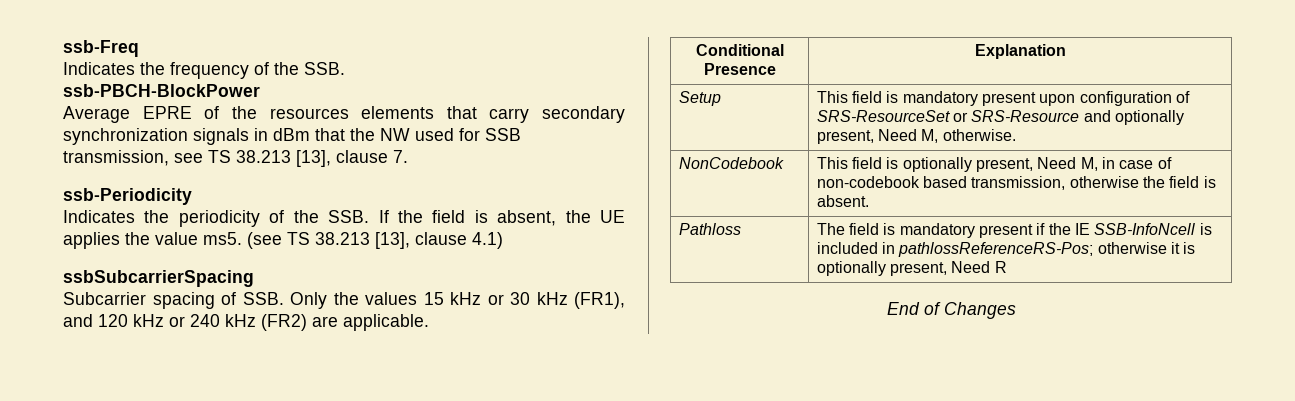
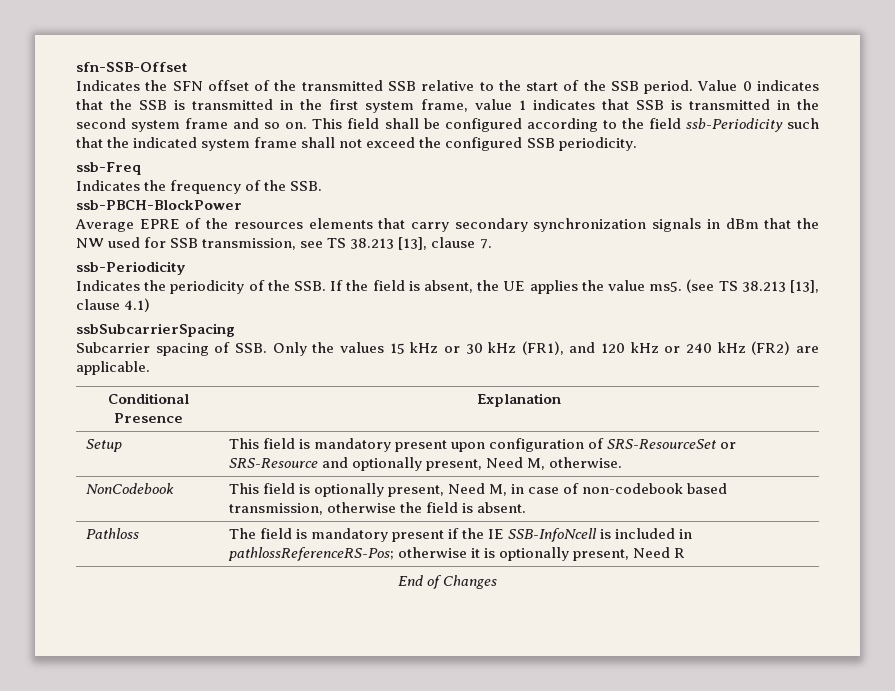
+ sfn-SSB-Offset
+ Indicates the SFN offset of the transmitted SSB relative to the start of the SSB period. Value 0 indicates that the SSB is transmitted in the first system frame, value 1 indicates that SSB is transmitted in the second system frame and so on. This field shall be configured according to the field ssb-Periodicity such that the indicated system frame shall not exceed the configured SSB periodicity.

